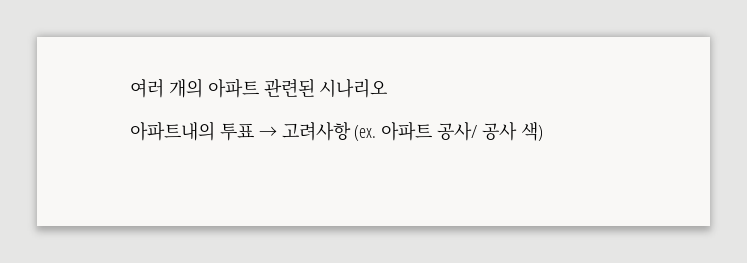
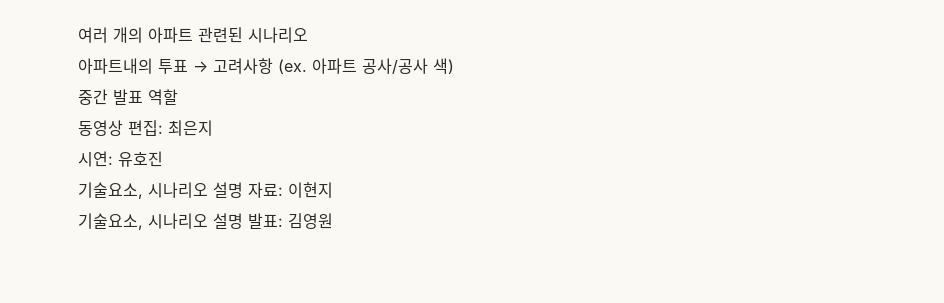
- 아파트 공사/ 공사 색)
+ 아파트 공사/공사 색)
+ 중간 발표 역할
+ 동영상 편집: 최은지
+ 시연: 유호진
+ 기술요소, 시나리오 설명 자료: 이현지
+ 기술요소, 시나리오 설명 발표: 김영원

